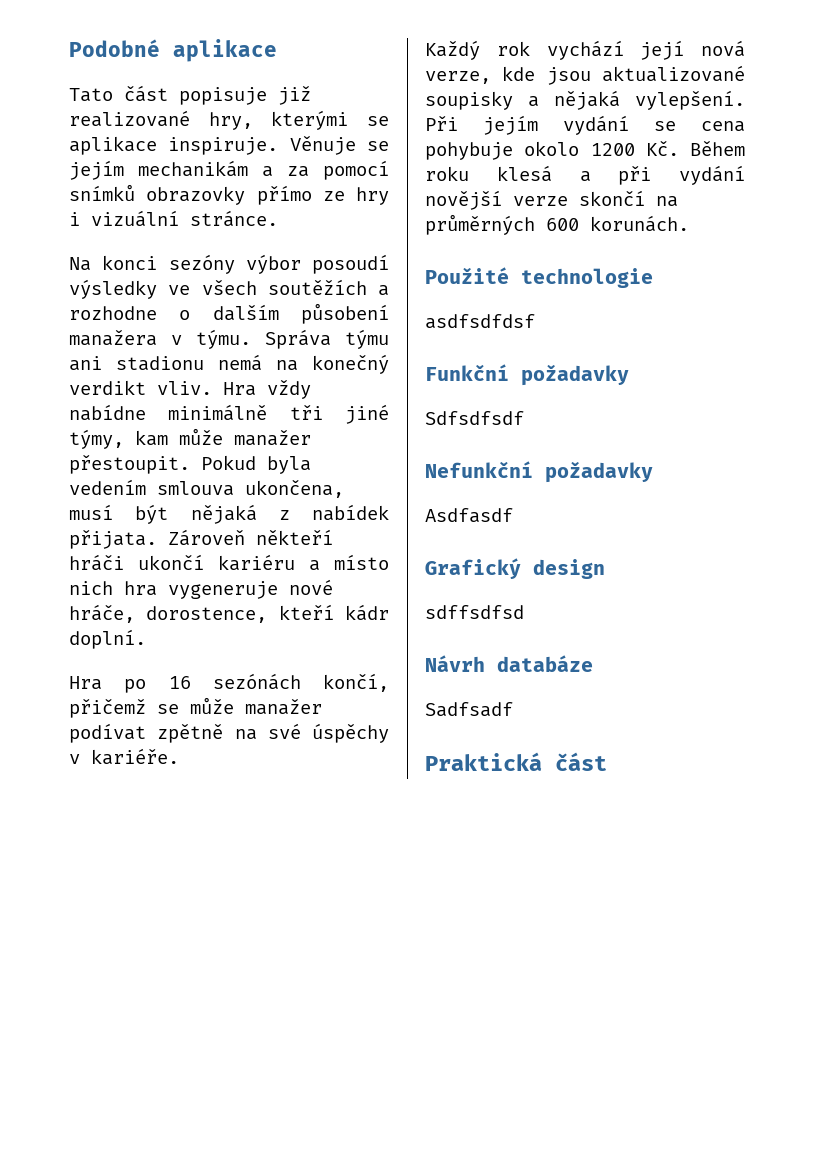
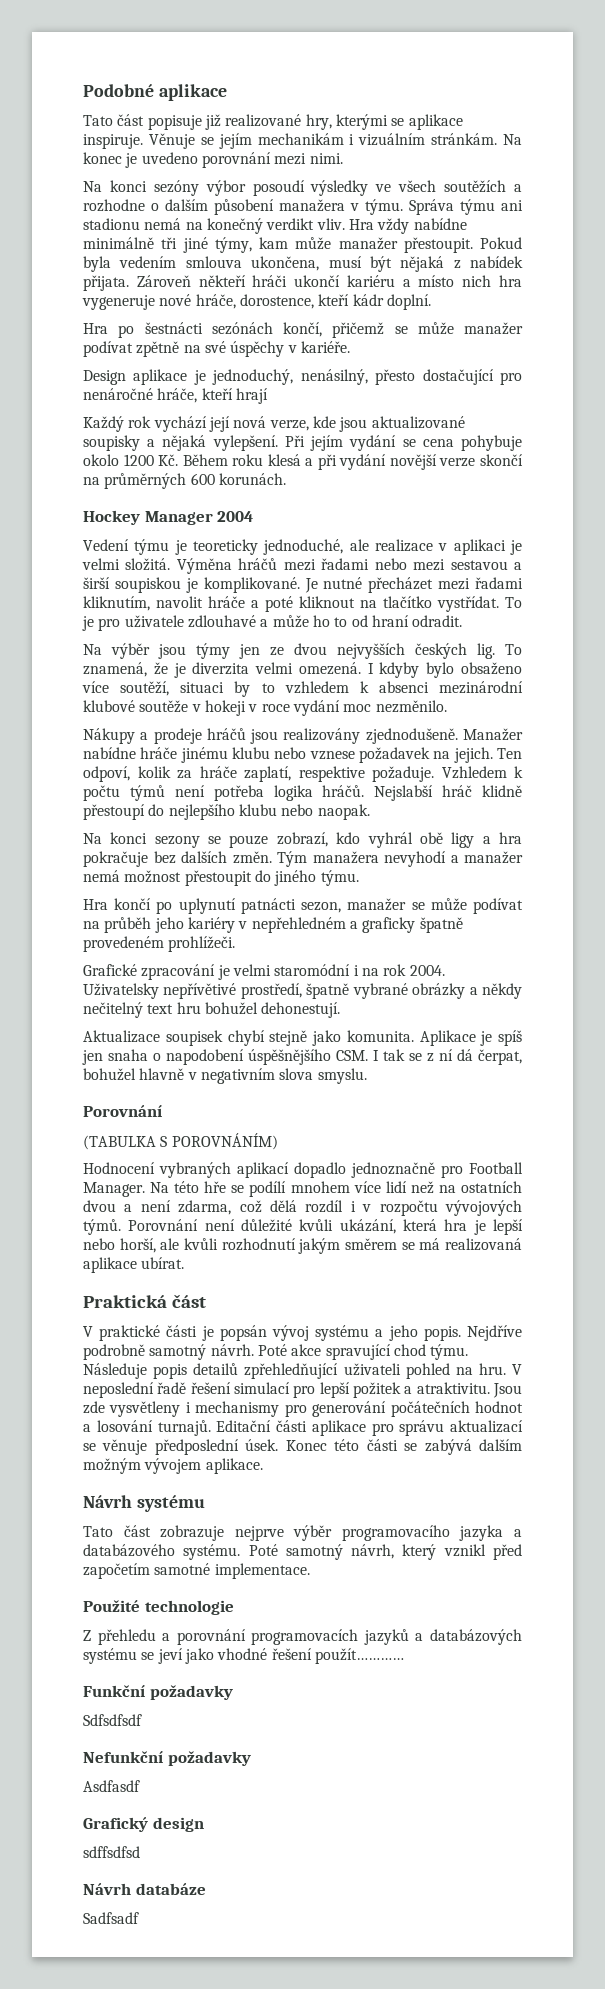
- Věnuje se jejím mechanikám a za pomocí snímků obrazovky přímo ze hry i vizuální stránce.
+ Věnuje se jejím mechanikám i vizuálním stránkám. Na konec je uvedeno porovnání mezi nimi.
- Hra po 16 sezónách končí, přičemž se může manažer podívat zpětně na své úspěchy v kariéře.
+ Hra po šestnácti sezónách končí, přičemž se může manažer podívat zpětně na své úspěchy v kariéře.
+ Design aplikace je jednoduchý, nenásilný, přesto dostačující pro nenáročné hráče, kteří hrají
+ Hockey Manager 2004
+ Vedení týmu je teoreticky jednoduché, ale realizace v aplikaci je velmi složitá. Výměna hráčů mezi řadami nebo mezi sestavou a širší soupiskou je komplikované. Je nutné přecházet mezi řadami kliknutím, navolit hráče a poté kliknout na tlačítko vystřídat. To je pro uživatele zdlouhavé a může ho to od hraní odradit.
+ Na výběr jsou týmy jen ze dvou nejvyšších českých lig. To znamená, že je diverzita velmi omezená. I kdyby bylo obsaženo více soutěží, situaci by to vzhledem k absenci mezinárodní klubové soutěže v hokeji v roce vydání moc nezměnilo.
+ Nákupy a prodeje hráčů jsou realizovány zjednodušeně. Manažer nabídne hráče jinému klubu nebo vznese požadavek na jejich. Ten odpoví, kolik za hráče zaplatí, respektive požaduje. Vzhledem k počtu týmů není potřeba logika hráčů. Nejslabší hráč klidně přestoupí do nejlepšího klubu nebo naopak.
+ Na konci sezony se pouze zobrazí, kdo vyhrál obě ligy a hra pokračuje bez dalších změn. Tým manažera nevyhodí a manažer nemá možnost přestoupit do jiného týmu.
+ Hra končí po uplynutí patnácti sezon, manažer se může podívat na průběh jeho kariéry v nepřehledném a graficky špatně provedeném prohlížeči.
+ Grafické zpracování je velmi staromódní i na rok 2004. Uživatelsky nepřívětivé prostředí, špatně vybrané obrázky a někdy nečitelný text hru bohužel dehonestují.
+ Aktualizace soupisek chybí stejně jako komunita. Aplikace je spíš jen snaha o napodobení úspěšnějšího CSM. I tak se z ní dá čerpat, bohužel hlavně v negativním slova smyslu.
+ Porovnání
+ (TABULKA S POROVNÁNÍM)
+ Hodnocení vybraných aplikací dopadlo jednoznačně pro Football Manager. Na této hře se podílí mnohem více lidí než na ostatních dvou a není zdarma, což dělá rozdíl i v rozpočtu vývojových týmů. Porovnání není důležité kvůli ukázání, která hra je lepší nebo horší, ale kvůli rozhodnutí jakým směrem se má realizovaná aplikace ubírat.
+ Praktická část
+ V praktické části je popsán vývoj systému a jeho popis. Nejdříve podrobně samotný návrh. Poté akce spravující chod týmu. Následuje popis detailů zpřehledňující uživateli pohled na hru. V neposlední řadě řešení simulací pro lepší požitek a atraktivitu. Jsou zde vysvětleny i mechanismy pro generování počátečních hodnot a losování turnajů. Editační části aplikace pro správu aktualizací se věnuje předposlední úsek. Konec této části se zabývá dalším možným vývojem aplikace.
+ Návrh systému
+ Tato část zobrazuje nejprve výběr programovacího jazyka a databázového systému. Poté samotný návrh, který vznikl před započetím samotné implementace.
  Použité technologie
- asdfsdfdsf
+ Z přehledu a porovnání programovacích jazyků a databázových systému se jeví jako vhodné řešení použít…………
- Praktická část

